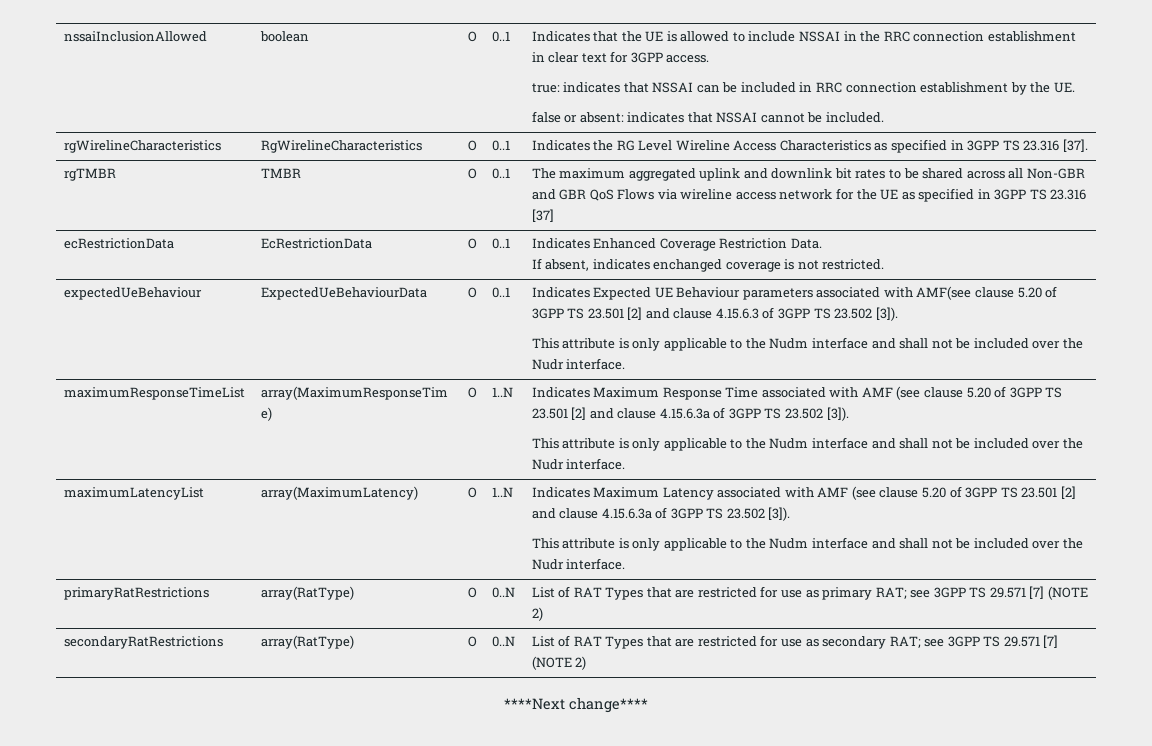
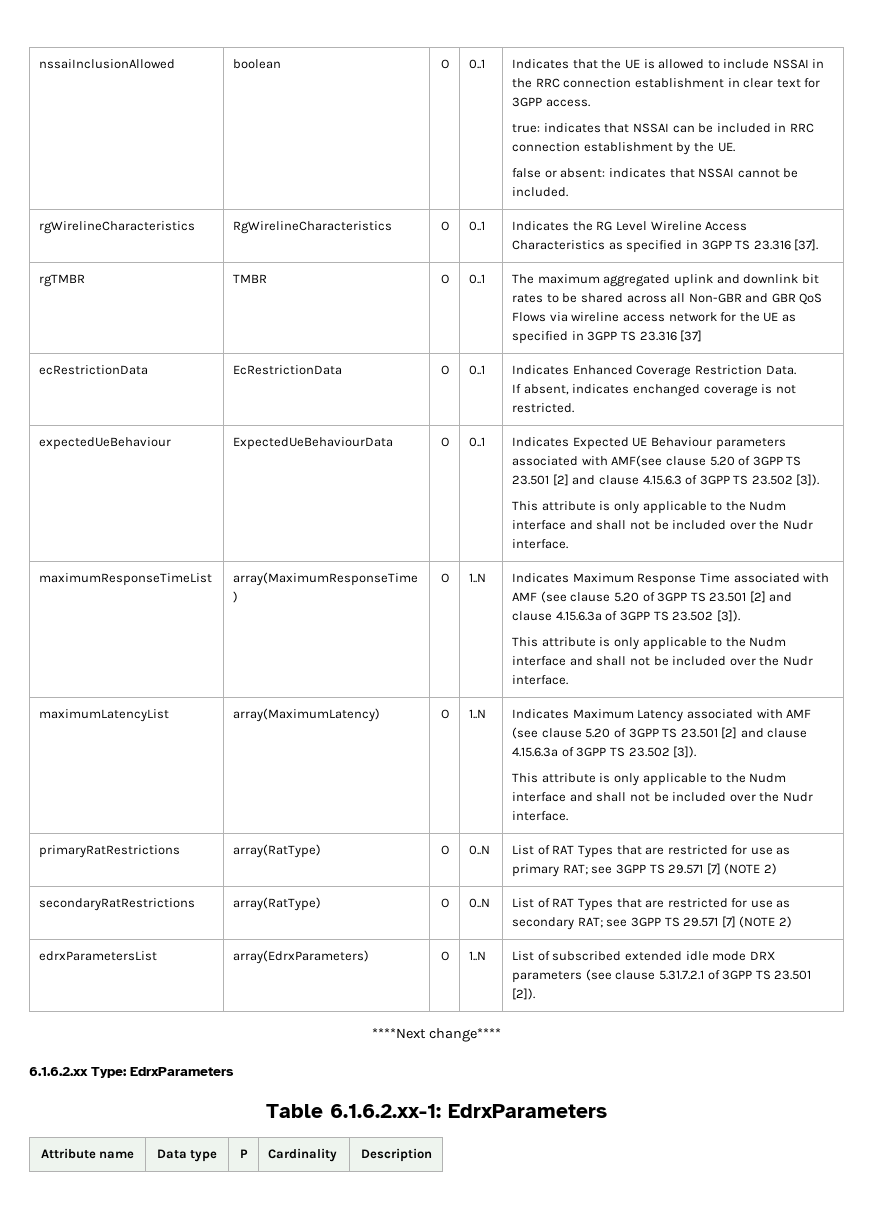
+ edrxParametersList | array(EdrxParameters) | O | 1..N | List of subscribed extended idle mode DRX parameters (see clause 5.31.7.2.1 of 3GPP TS 23.501 [2]).
  ****Next change****
+ 6.1.6.2.xx Type: EdrxParameters
+ Table 6.1.6.2.xx-1: EdrxParameters
+ Attribute name | Data type | P | Cardinality | Description

